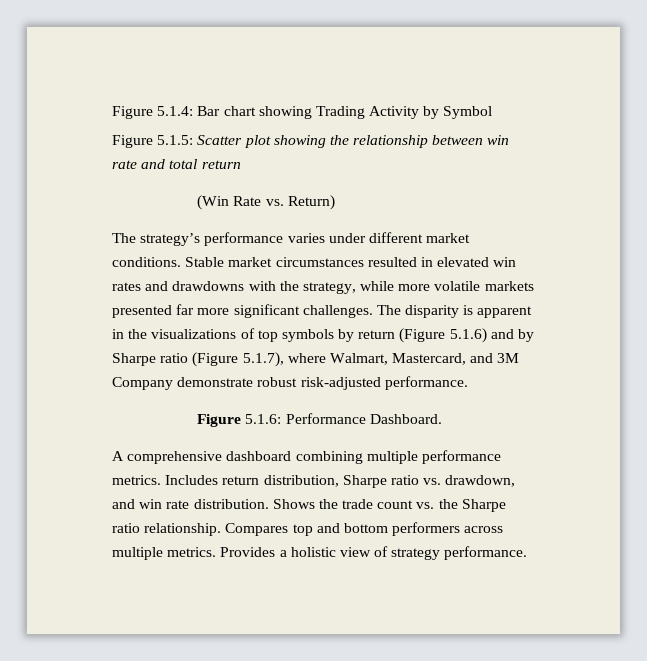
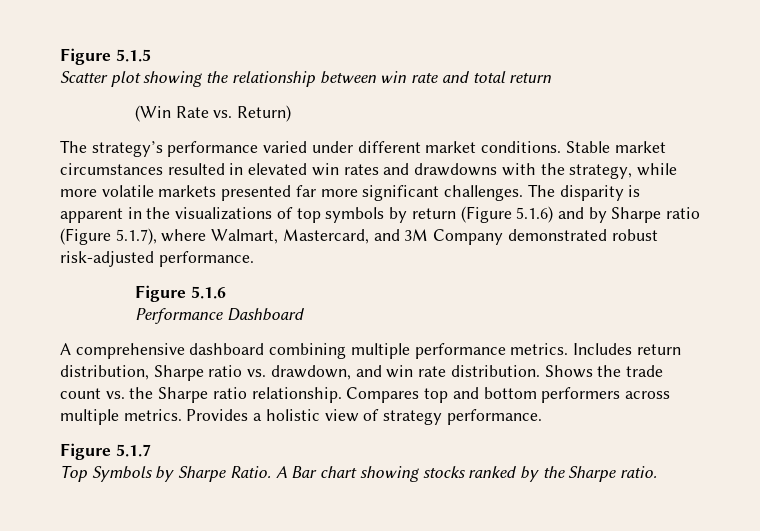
- Figure 5.1.4: Bar chart showing Trading Activity by Symbol
- Figure 5.1.5: Scatter plot showing the relationship between win rate and total return
+ Figure 5.1.5
+ Scatter plot showing the relationship between win rate and total return
- The strategy’s performance varies under different market conditions.
+ The strategy’s performance varied under different market conditions.
- The disparity is apparent in the visualizations of top symbols by return (Figure 5.1.6) and by Sharpe ratio (Figure 5.1.7), where Walmart, Mastercard, and 3M Company demonstrate robust risk-adjusted performance.
+ The disparity is apparent in the visualizations of top symbols by return (Figure 5.1.6) and by Sharpe ratio (Figure 5.1.7), where Walmart, Mastercard, and 3M Company demonstrated robust risk-adjusted performance.
- Figure 5.1.6: Performance Dashboard.
+ Figure 5.1.6
+ Performance Dashboard
+ Figure 5.1.7
+ Top Symbols by Sharpe Ratio. A Bar chart showing stocks ranked by the Sharpe ratio.

